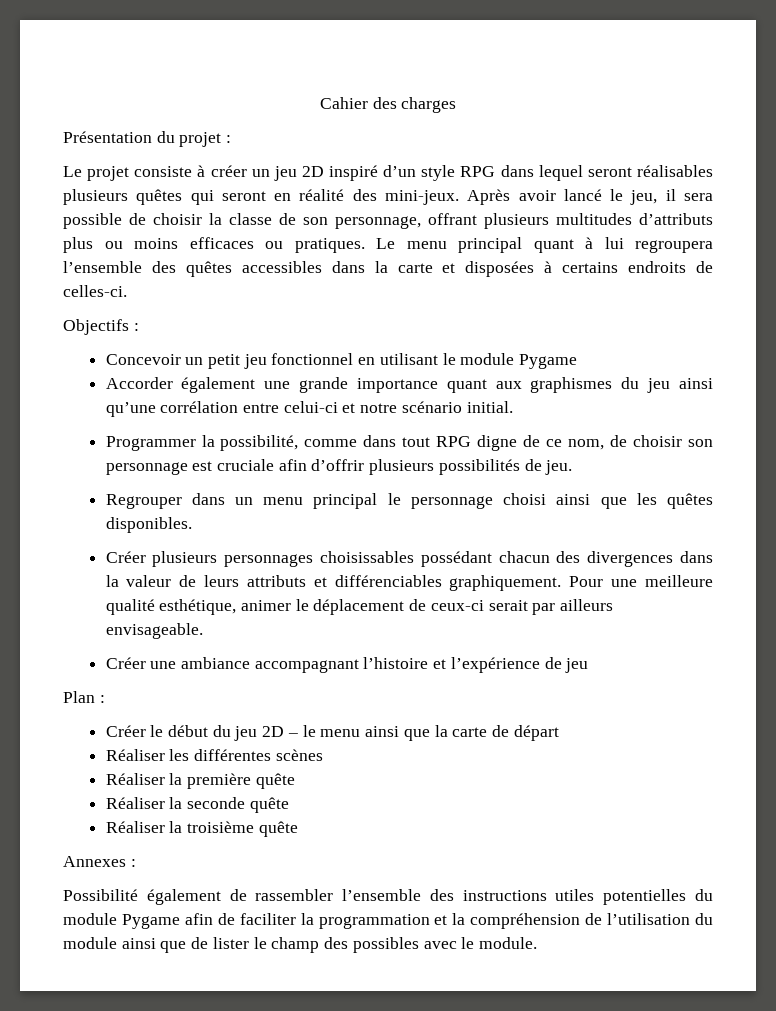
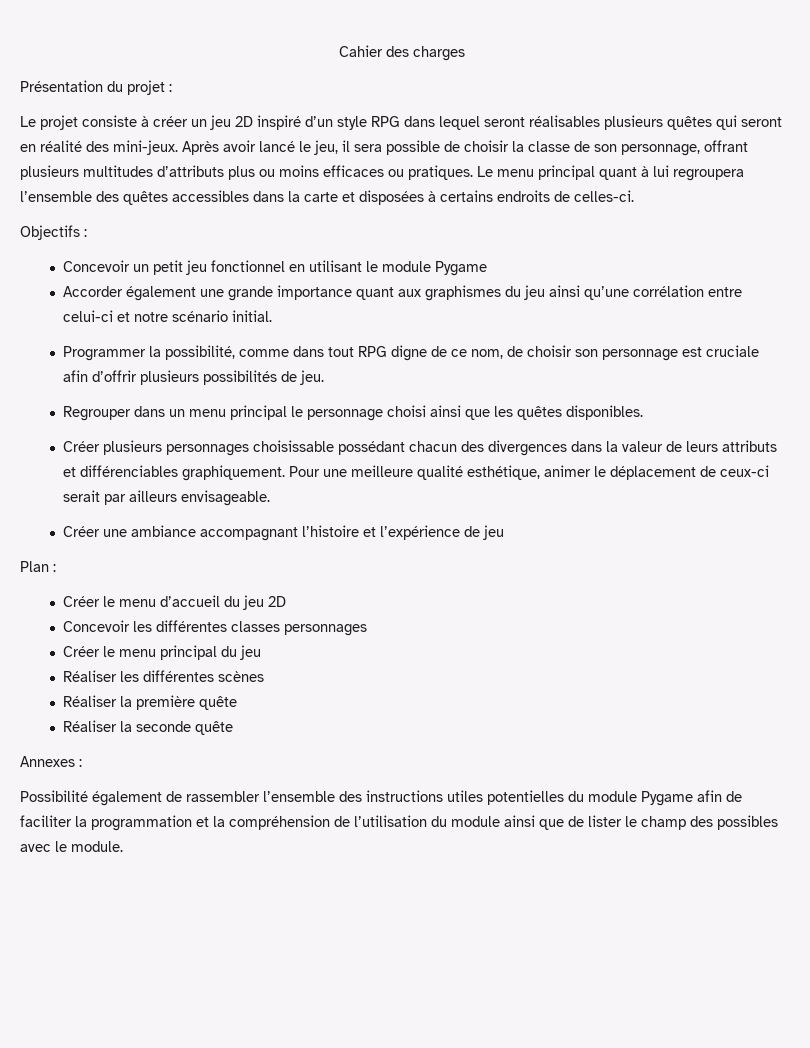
- Créer plusieurs personnages choisissables possédant chacun des divergences dans la valeur de leurs attributs et différenciables graphiquement.
+ Créer plusieurs personnages choisissable possédant chacun des divergences dans la valeur de leurs attributs et différenciables graphiquement.
- Créer le début du jeu 2D – le menu ainsi que la carte de départ
+ Créer le menu d’accueil du jeu 2D
+ Concevoir les différentes classes personnages
+ Créer le menu principal du jeu
- Réaliser la troisième quête

